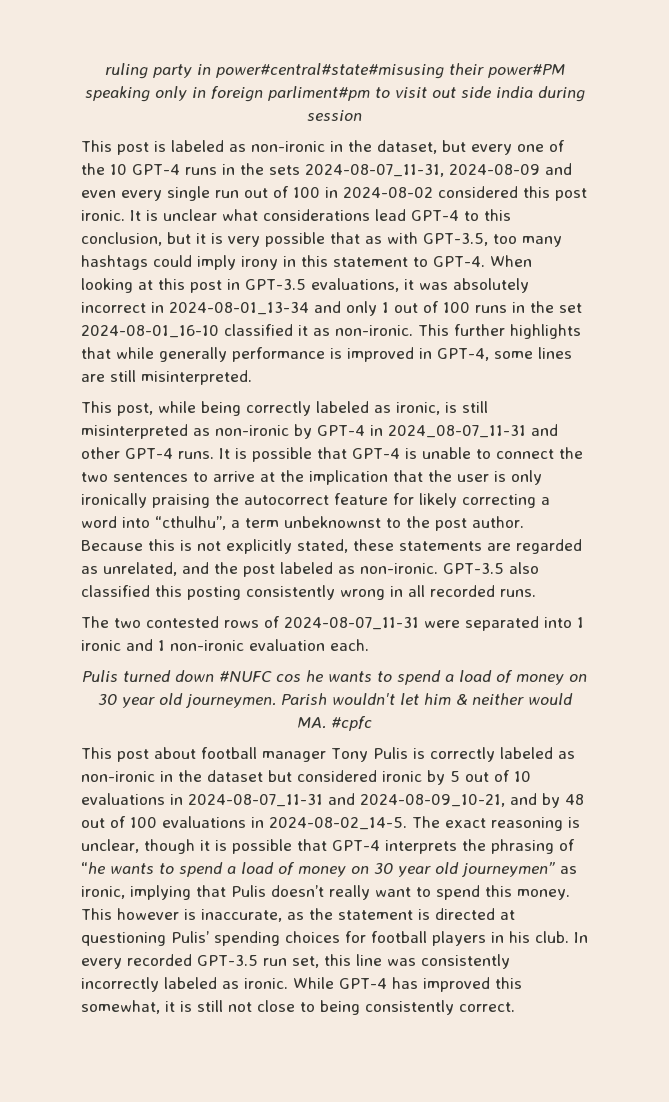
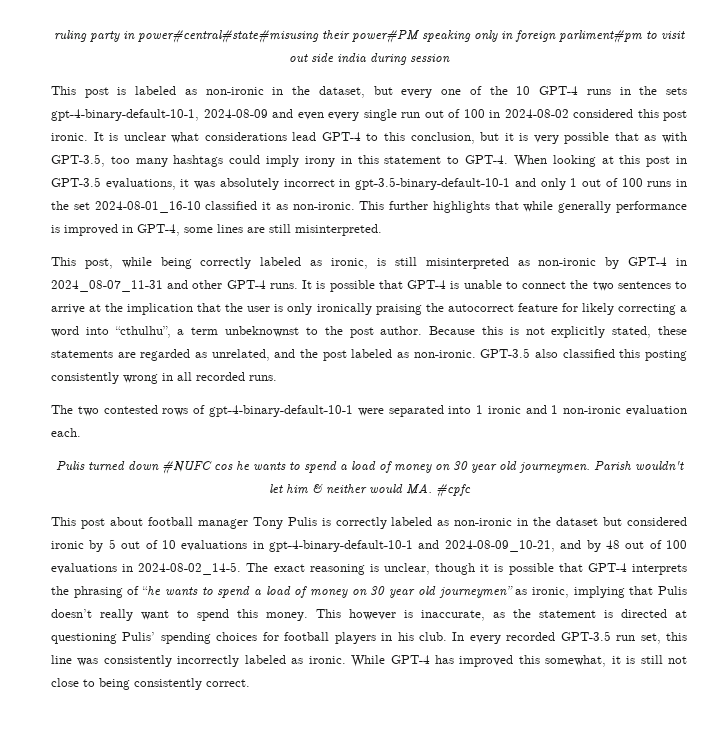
- This post is labeled as non-ironic in the dataset, but every one of the 10 GPT-4 runs in the sets 2024-08-07_11-31, 2024-08-09 and even every single run out of 100 in 2024-08-02 considered this post ironic.
+ This post is labeled as non-ironic in the dataset, but every one of the 10 GPT-4 runs in the sets gpt-4-binary-default-10-1, 2024-08-09 and even every single run out of 100 in 2024-08-02 considered this post ironic.
- When looking at this post in GPT-3.5 evaluations, it was absolutely incorrect in 2024-08-01_13-34 and only 1 out of 100 runs in the set 2024-08-01_16-10 classified it as non-ironic.
+ When looking at this post in GPT-3.5 evaluations, it was absolutely incorrect in gpt-3.5-binary-default-10-1 and only 1 out of 100 runs in the set 2024-08-01_16-10 classified it as non-ironic.
- The two contested rows of 2024-08-07_11-31 were separated into 1 ironic and 1 non-ironic evaluation each.
+ The two contested rows of gpt-4-binary-default-10-1 were separated into 1 ironic and 1 non-ironic evaluation each.
- This post about football manager Tony Pulis is correctly labeled as non-ironic in the dataset but considered ironic by 5 out of 10 evaluations in 2024-08-07_11-31 and 2024-08-09_10-21, and by 48 out of 100 evaluations in 2024-08-02_14-5.
+ This post about football manager Tony Pulis is correctly labeled as non-ironic in the dataset but considered ironic by 5 out of 10 evaluations in gpt-4-binary-default-10-1 and 2024-08-09_10-21, and by 48 out of 100 evaluations in 2024-08-02_14-5.

